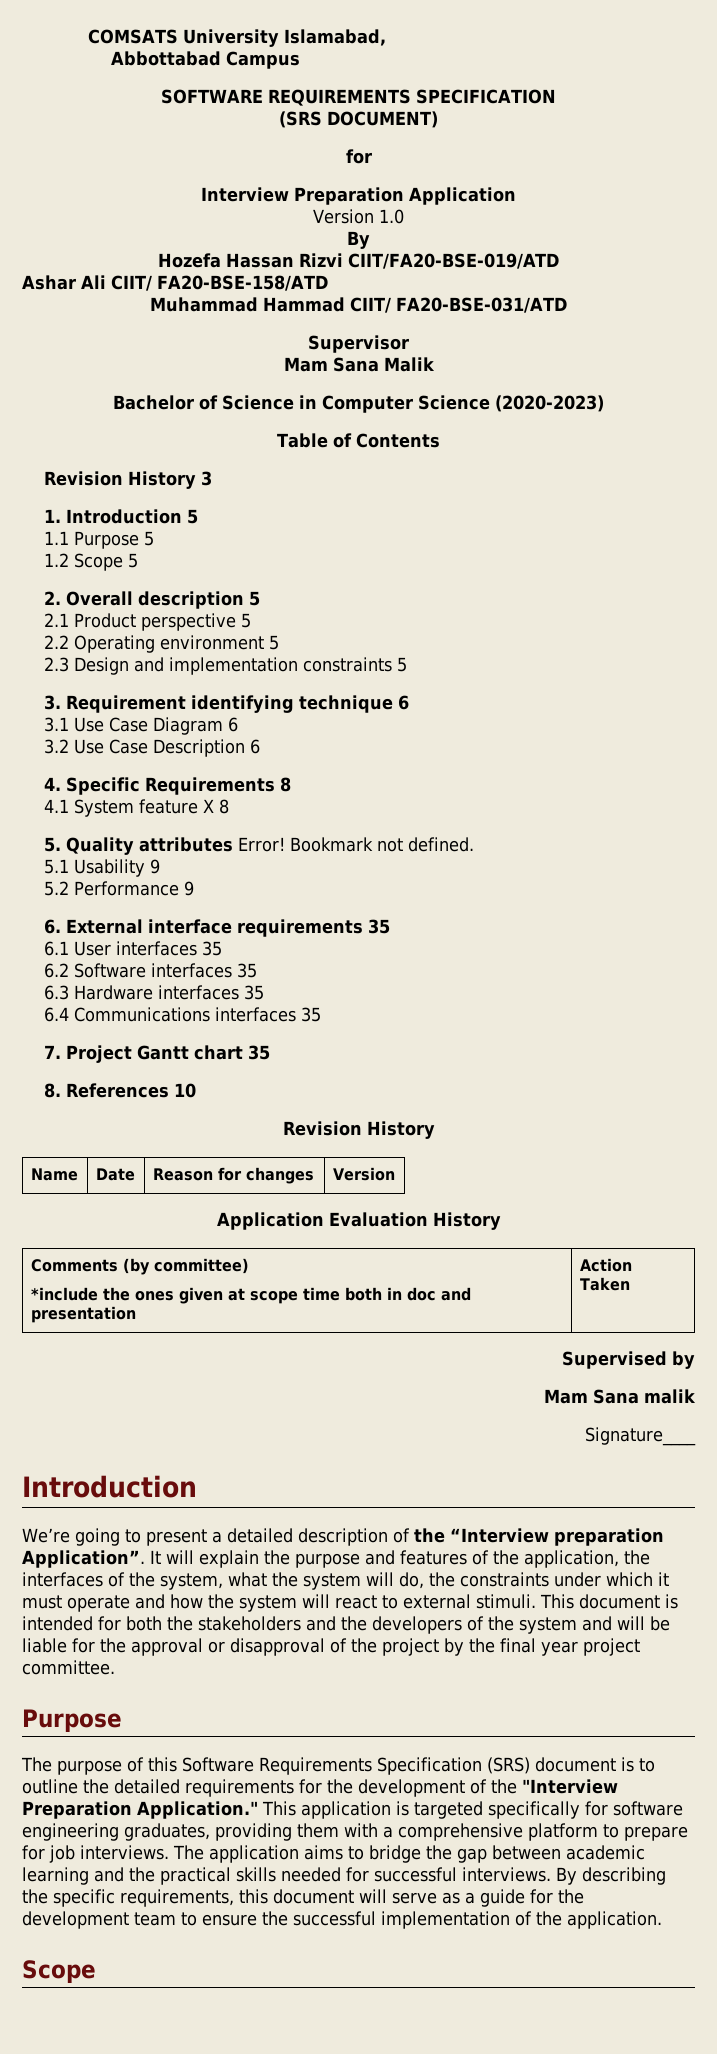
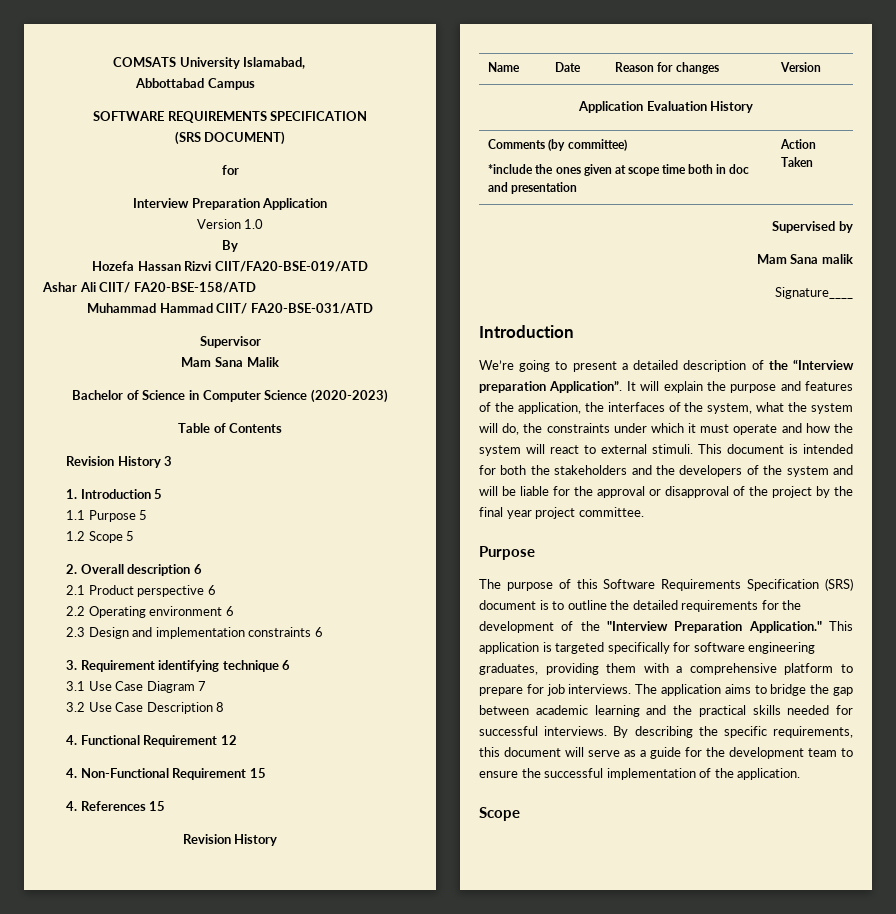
- 2. Overall description 5
+ 2. Overall description 6
- 2.1 Product perspective 5
+ 2.1 Product perspective 6
- 2.2 Operating environment 5
+ 2.2 Operating environment 6
- 2.3 Design and implementation constraints 5
+ 2.3 Design and implementation constraints 6
- 3.1 Use Case Diagram 6
+ 3.1 Use Case Diagram 7
- 3.2 Use Case Description 6
- 4. Specific Requirements 8
- 4.1 System feature X 8
- 5. Quality attributes Error! Bookmark not defined.
- 5.1 Usability 9
- 5.2 Performance 9
- 6. External interface requirements 35
- 6.1 User interfaces 35
- 6.2 Software interfaces 35
- 6.3 Hardware interfaces 35
- 6.4 Communications interfaces 35
- 7. Project Gantt chart 35
- 8. References 10
+ 3.2 Use Case Description 8
+ 4. Functional Requirement 12
+ 4. Non-Functional Requirement 15
+ 4. References 15

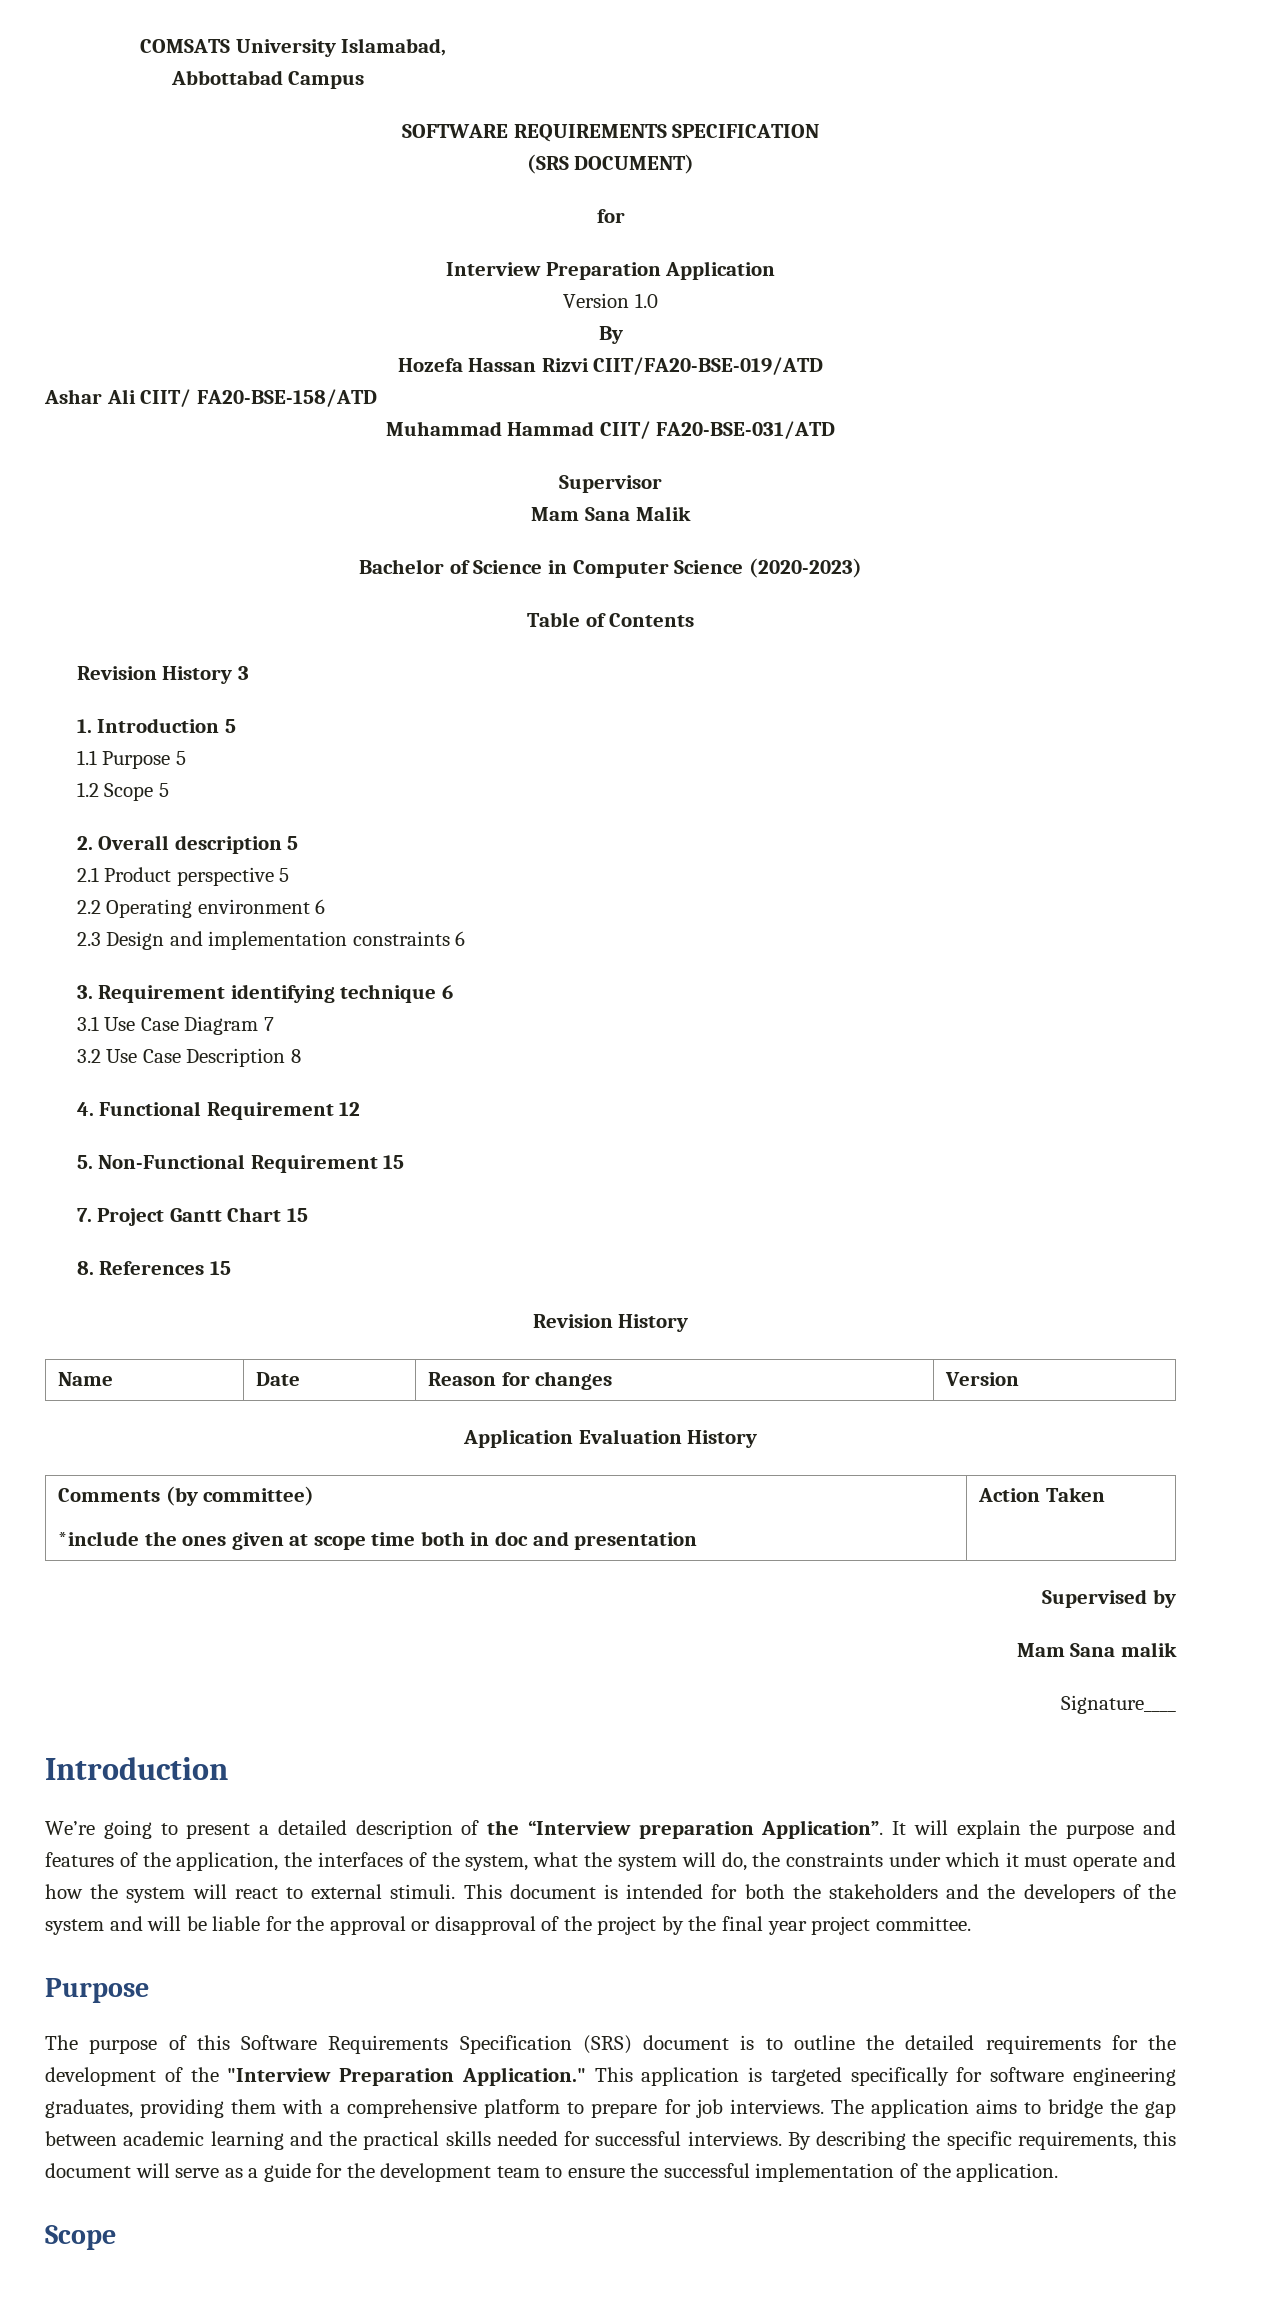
- 2. Overall description 6
+ 2. Overall description 5
- 2.1 Product perspective 6
+ 2.1 Product perspective 5
- 4. Non-Functional Requirement 15
+ 5. Non-Functional Requirement 15
- 4. References 15
+ 7. Project Gantt Chart 15
+ 8. References 15

